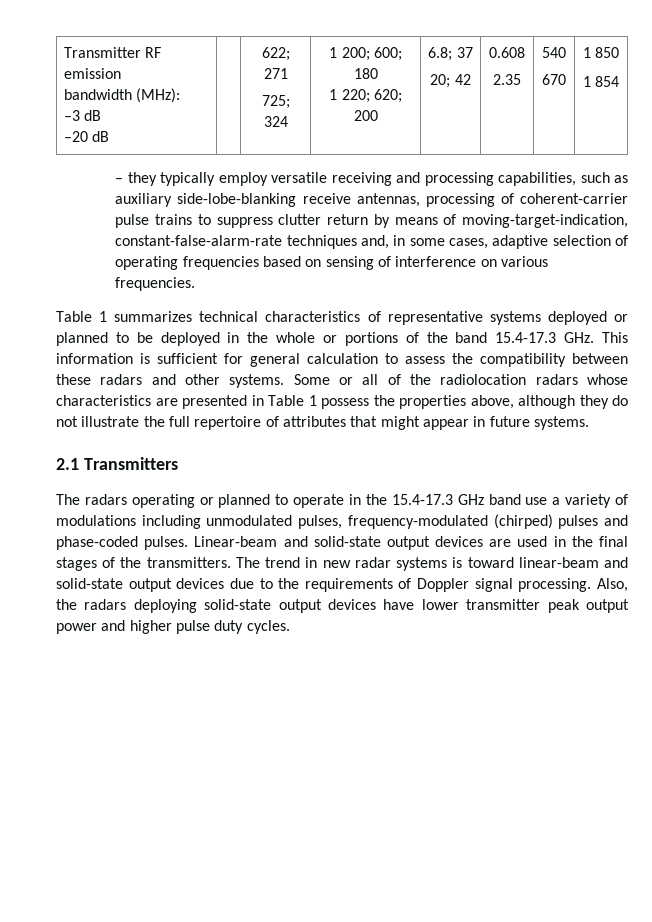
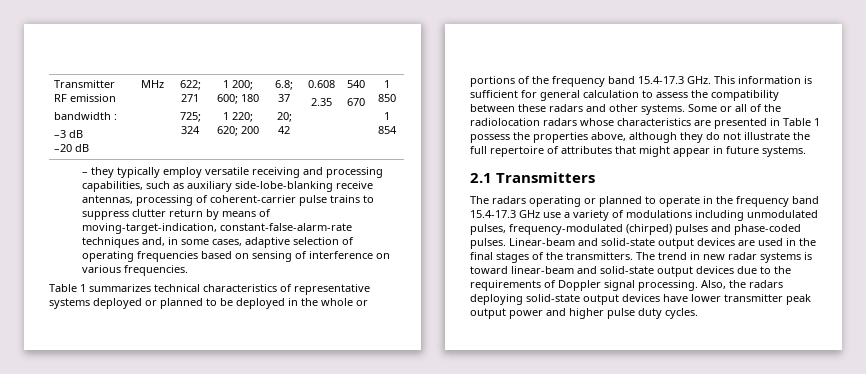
  Transmitter RF emission
- bandwidth (MHz):
+ bandwidth :
  –3 dB
- –20 dB | | 622; 271
+ –20 dB | MHz | 622; 271
- Table 1 summarizes technical characteristics of representative systems deployed or planned to be deployed in the whole or portions of the band 15.4-17.3 GHz. This information is sufficient for general calculation to assess the compatibility between these radars and other systems.
+ Table 1 summarizes technical characteristics of representative systems deployed or planned to be deployed in the whole or portions of the frequency band 15.4-17.3 GHz. This information is sufficient for general calculation to assess the compatibility between these radars and other systems.
- The radars operating or planned to operate in the 15.4-17.3 GHz band use a variety of modulations including unmodulated pulses, frequency-modulated (chirped) pulses and phase-coded pulses.
+ The radars operating or planned to operate in the frequency band 15.4-17.3 GHz use a variety of modulations including unmodulated pulses, frequency-modulated (chirped) pulses and phase-coded pulses.

